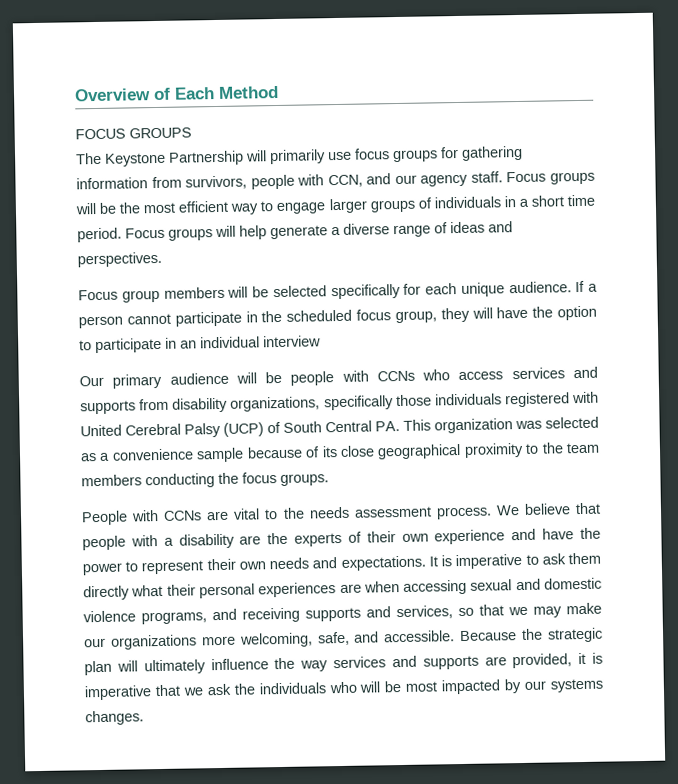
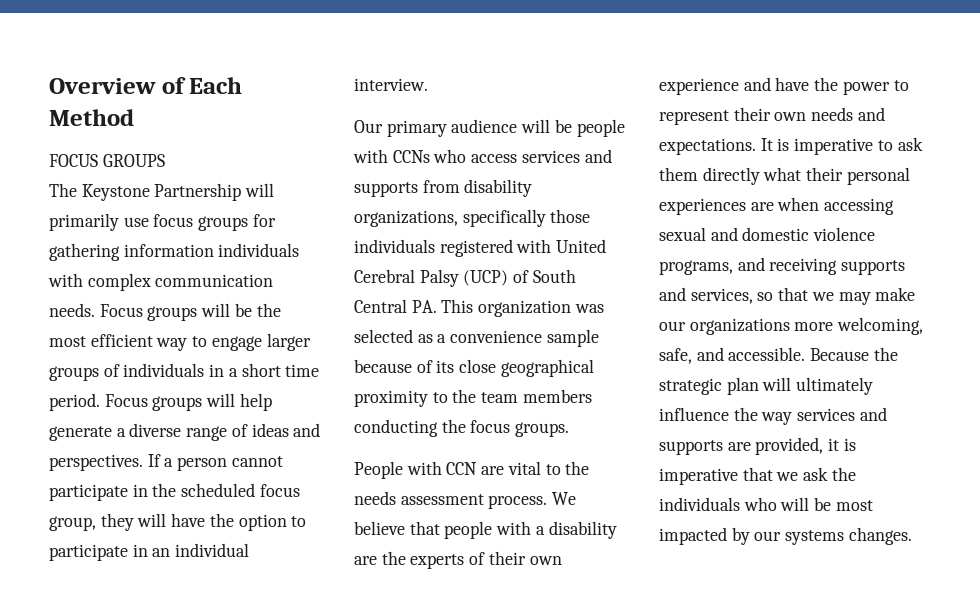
- The Keystone Partnership will primarily use focus groups for gathering information from survivors, people with CCN, and our agency staff.
+ The Keystone Partnership will primarily use focus groups for gathering information individuals with complex communication needs.
- Focus groups will help generate a diverse range of ideas and perspectives.
- Focus group members will be selected specifically for each unique audience. If a person cannot participate in the scheduled focus group, they will have the option to participate in an individual interview
+ Focus groups will help generate a diverse range of ideas and perspectives. If a person cannot participate in the scheduled focus group, they will have the option to participate in an individual interview.
- People with CCNs are vital to the needs assessment process.
+ People with CCN are vital to the needs assessment process.

